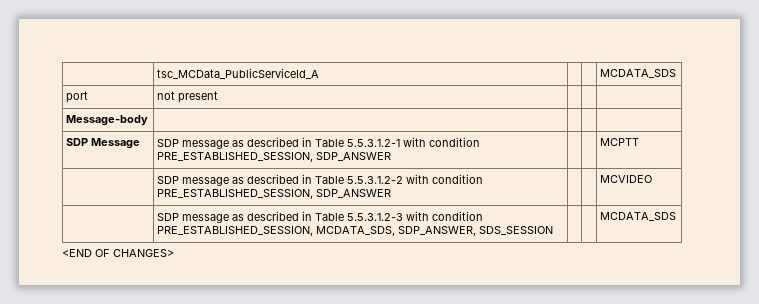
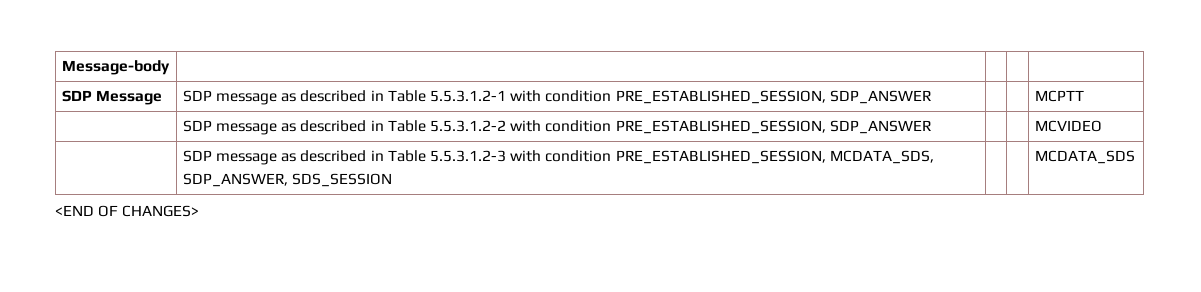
- | tsc_MCData_PublicServiceId_A | | | MCDATA_SDS
- port | not present | | |

